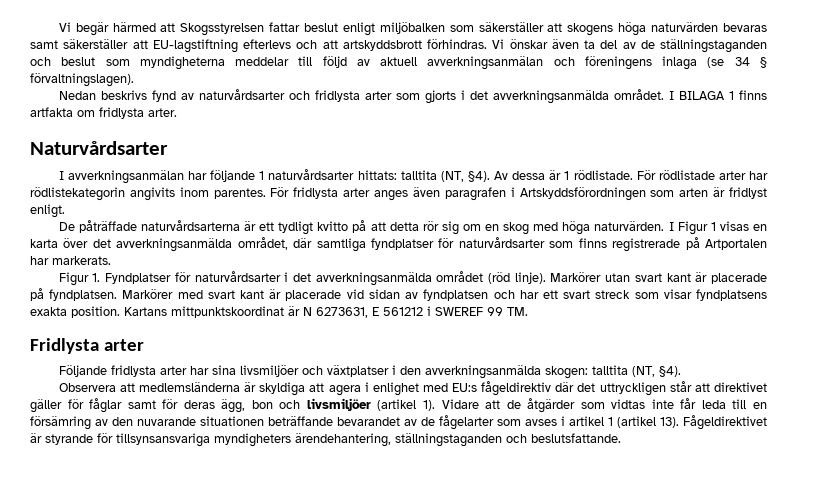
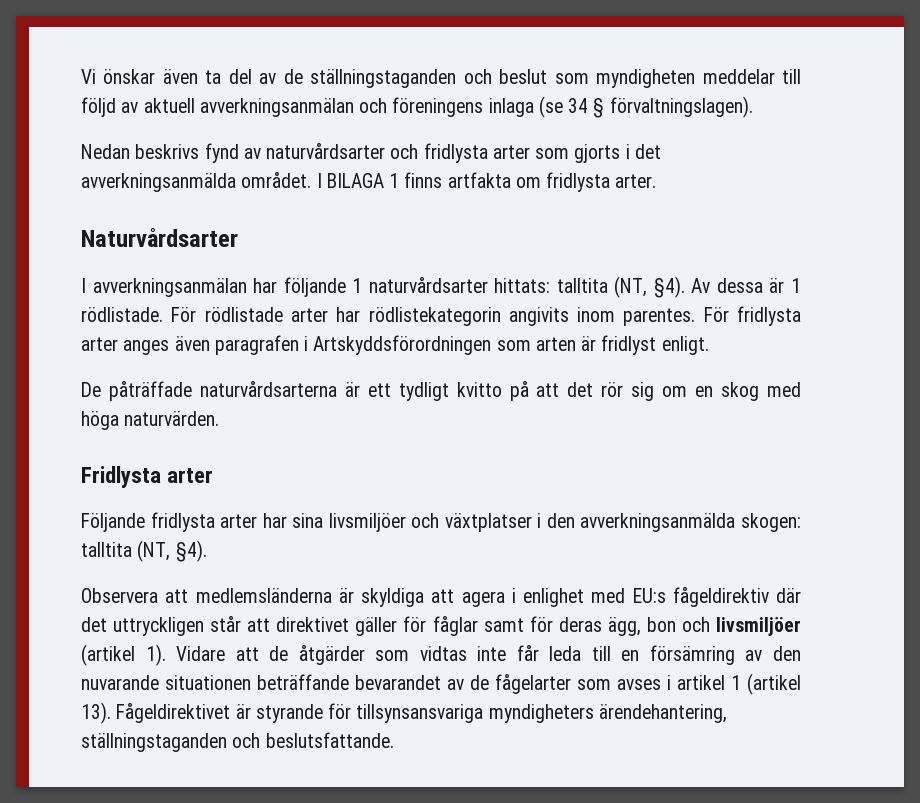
- Vi begär härmed att Skogsstyrelsen fattar beslut enligt miljöbalken som säkerställer att skogens höga naturvärden bevaras samt säkerställer att EU-lagstiftning efterlevs och att artskyddsbrott förhindras. Vi önskar även ta del av de ställningstaganden och beslut som myndigheterna meddelar till följd av aktuell avverkningsanmälan och föreningens inlaga (se 34 § förvaltningslagen).
+ Vi önskar även ta del av de ställningstaganden och beslut som myndigheten meddelar till följd av aktuell avverkningsanmälan och föreningens inlaga (se 34 § förvaltningslagen).
- De påträffade naturvårdsarterna är ett tydligt kvitto på att detta rör sig om en skog med höga naturvärden. I Figur 1 visas en karta över det avverkningsanmälda området, där samtliga fyndplatser för naturvårdsarter som finns registrerade på Artportalen har markerats.
- Figur 1. Fyndplatser för naturvårdsarter i det avverkningsanmälda området (röd linje). Markörer utan svart kant är placerade på fyndplatsen. Markörer med svart kant är placerade vid sidan av fyndplatsen och har ett svart streck som visar fyndplatsens exakta position. Kartans mittpunktskoordinat är N 6273631, E 561212 i SWEREF 99 TM.
+ De påträffade naturvårdsarterna är ett tydligt kvitto på att det rör sig om en skog med höga naturvärden.

